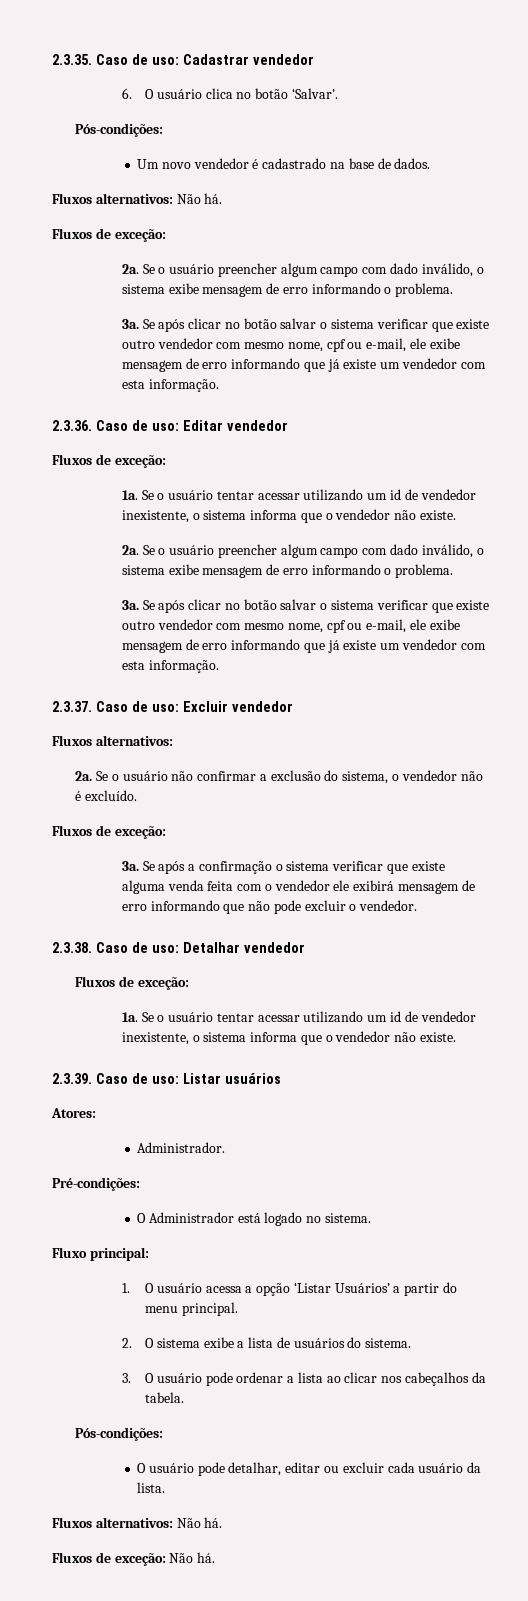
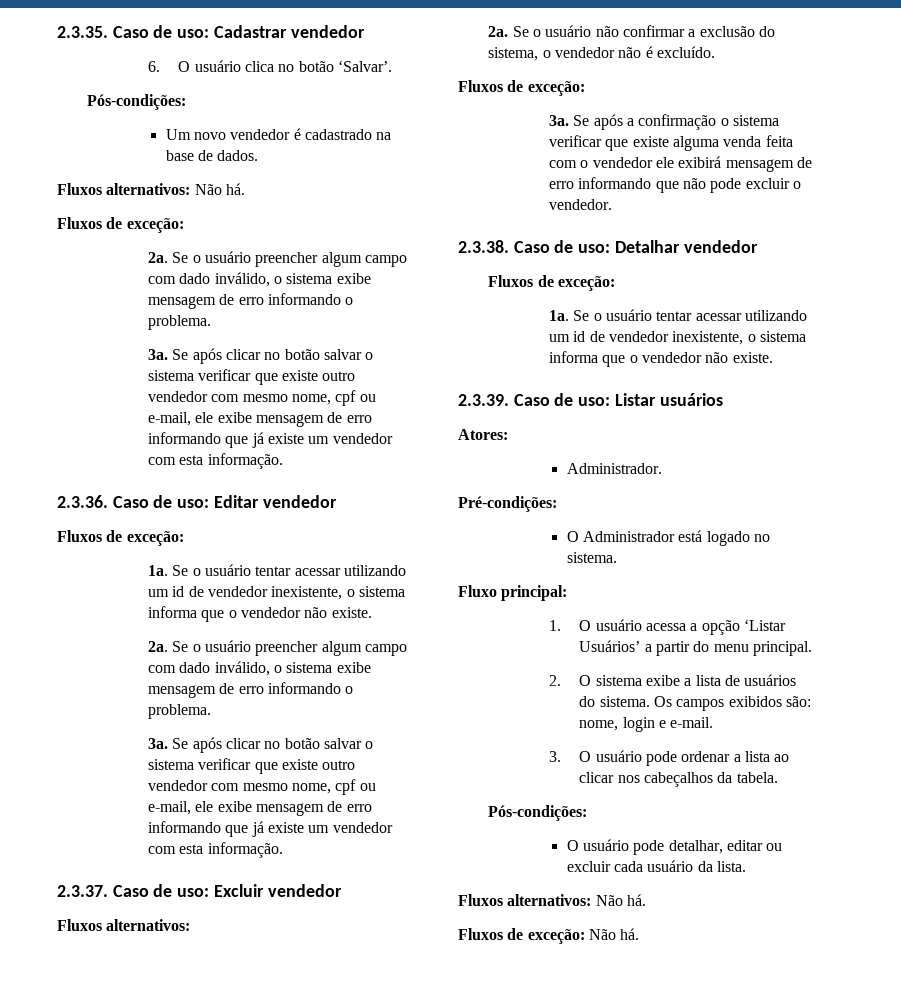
+ Os campos exibidos são: nome, login e e-mail.

